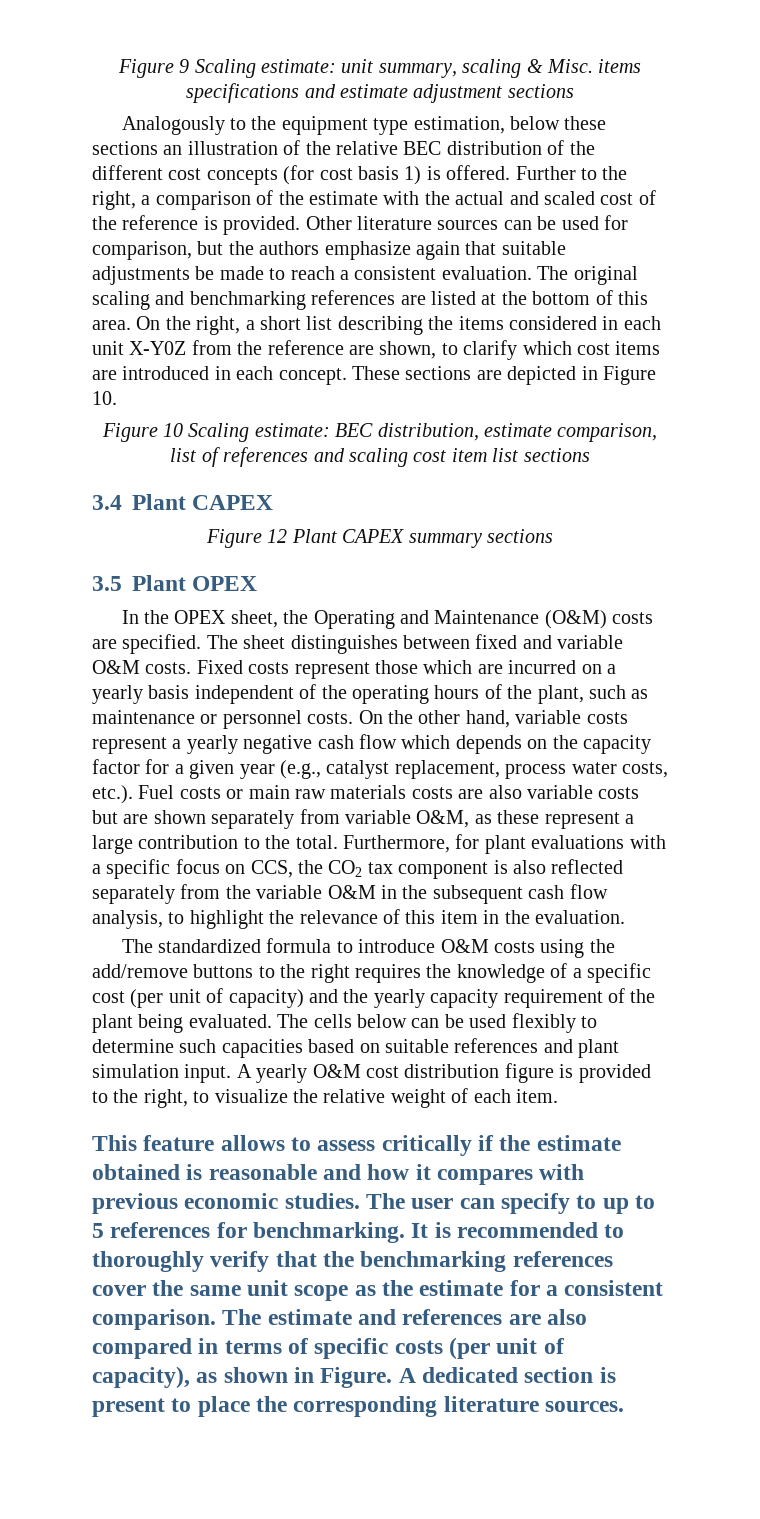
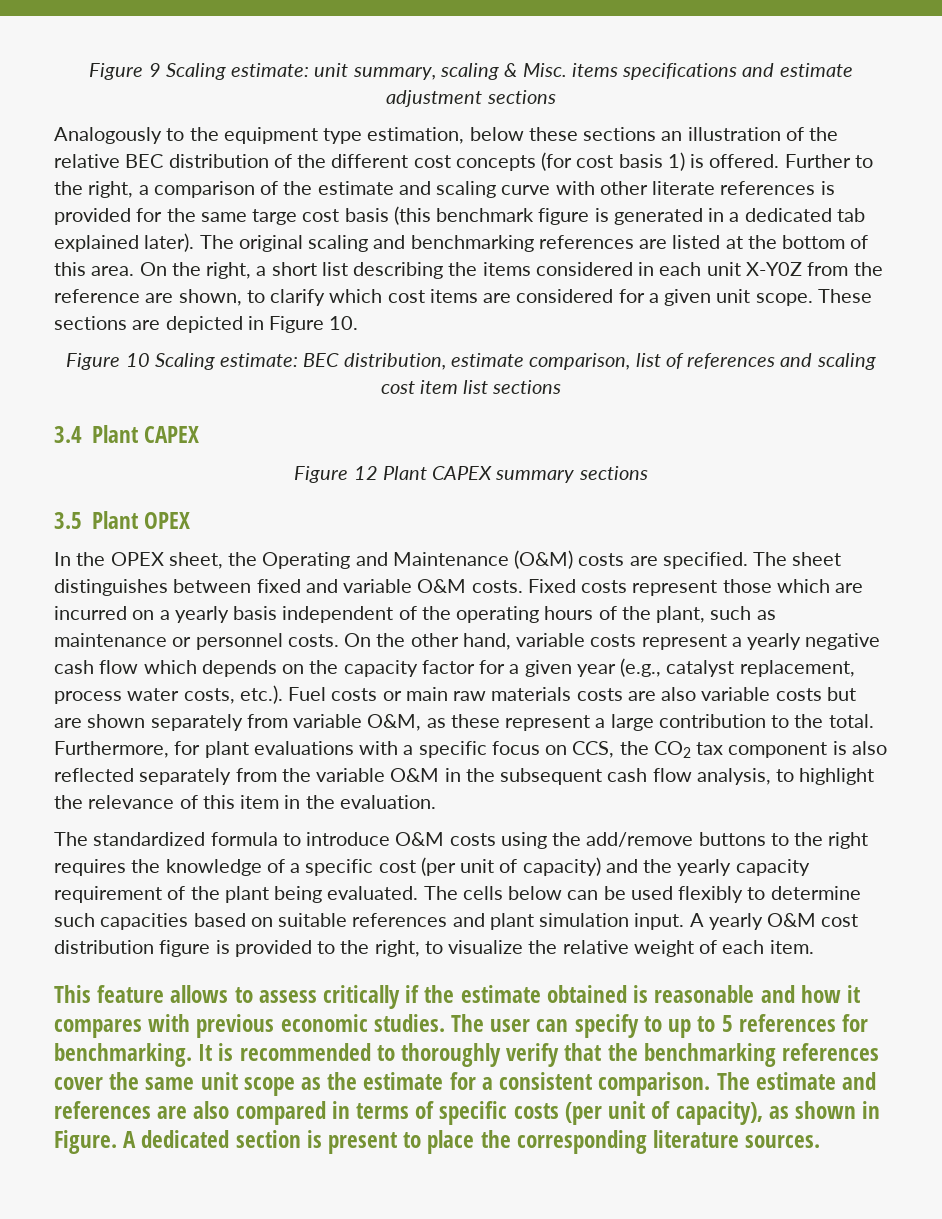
- Further to the right, a comparison of the estimate with the actual and scaled cost of the reference is provided. Other literature sources can be used for comparison, but the authors emphasize again that suitable adjustments be made to reach a consistent evaluation.
+ Further to the right, a comparison of the estimate and scaling curve with other literate references is provided for the same targe cost basis (this benchmark figure is generated in a dedicated tab explained later).
- On the right, a short list describing the items considered in each unit X-Y0Z from the reference are shown, to clarify which cost items are introduced in each concept.
+ On the right, a short list describing the items considered in each unit X-Y0Z from the reference are shown, to clarify which cost items are considered for a given unit scope.

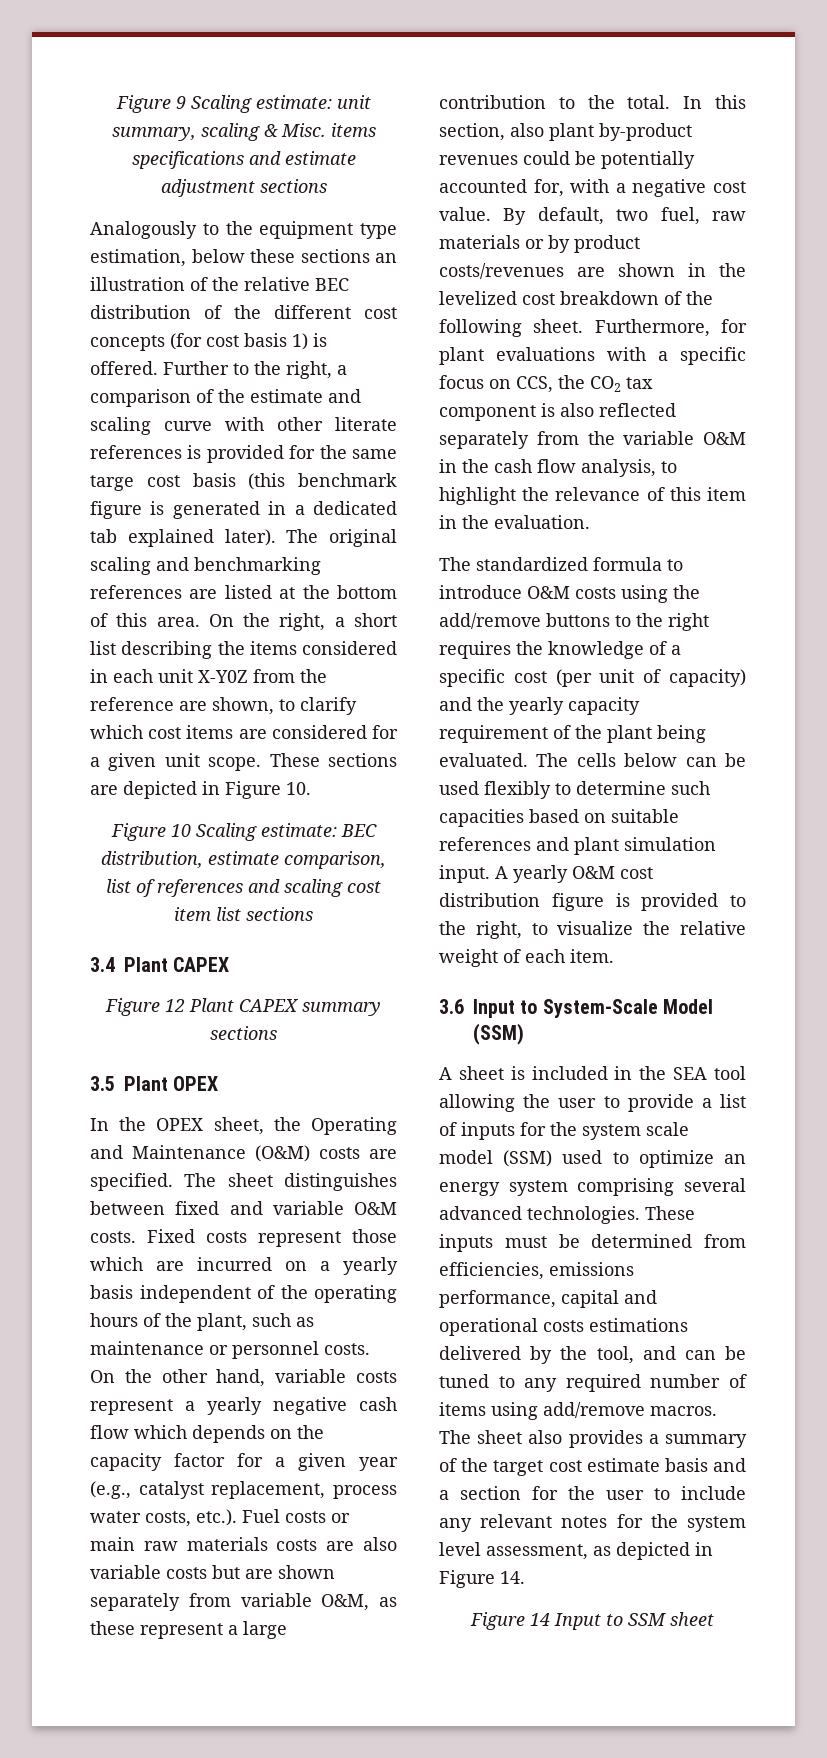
+ In this section, also plant by-product revenues could be potentially accounted for, with a negative cost value. By default, two fuel, raw materials or by product costs/revenues are shown in the levelized cost breakdown of the following sheet.
- Furthermore, for plant evaluations with a specific focus on CCS, the CO2 tax component is also reflected separately from the variable O&M in the subsequent cash flow analysis, to highlight the relevance of this item in the evaluation.
+ Furthermore, for plant evaluations with a specific focus on CCS, the CO2 tax component is also reflected separately from the variable O&M in the cash flow analysis, to highlight the relevance of this item in the evaluation.
- This feature allows to assess critically if the estimate obtained is reasonable and how it compares with previous economic studies. The user can specify to up to 5 references for benchmarking. It is recommended to thoroughly verify that the benchmarking references cover the same unit scope as the estimate for a consistent comparison. The estimate and references are also compared in terms of specific costs (per unit of capacity), as shown in Figure. A dedicated section is present to place the corresponding literature sources.
+ 3.6 Input to System-Scale Model (SSM)
+ A sheet is included in the SEA tool allowing the user to provide a list of inputs for the system scale model (SSM) used to optimize an energy system comprising several advanced technologies. These inputs must be determined from efficiencies, emissions performance, capital and operational costs estimations delivered by the tool, and can be tuned to any required number of items using add/remove macros. The sheet also provides a summary of the target cost estimate basis and a section for the user to include any relevant notes for the system level assessment, as depicted in Figure 14.
+ Figure 14 Input to SSM sheet

